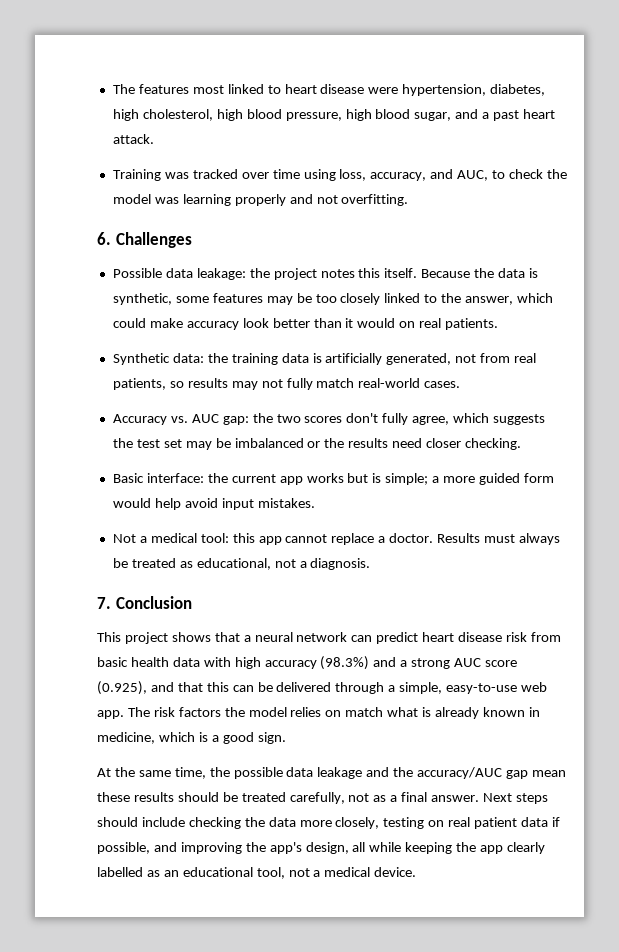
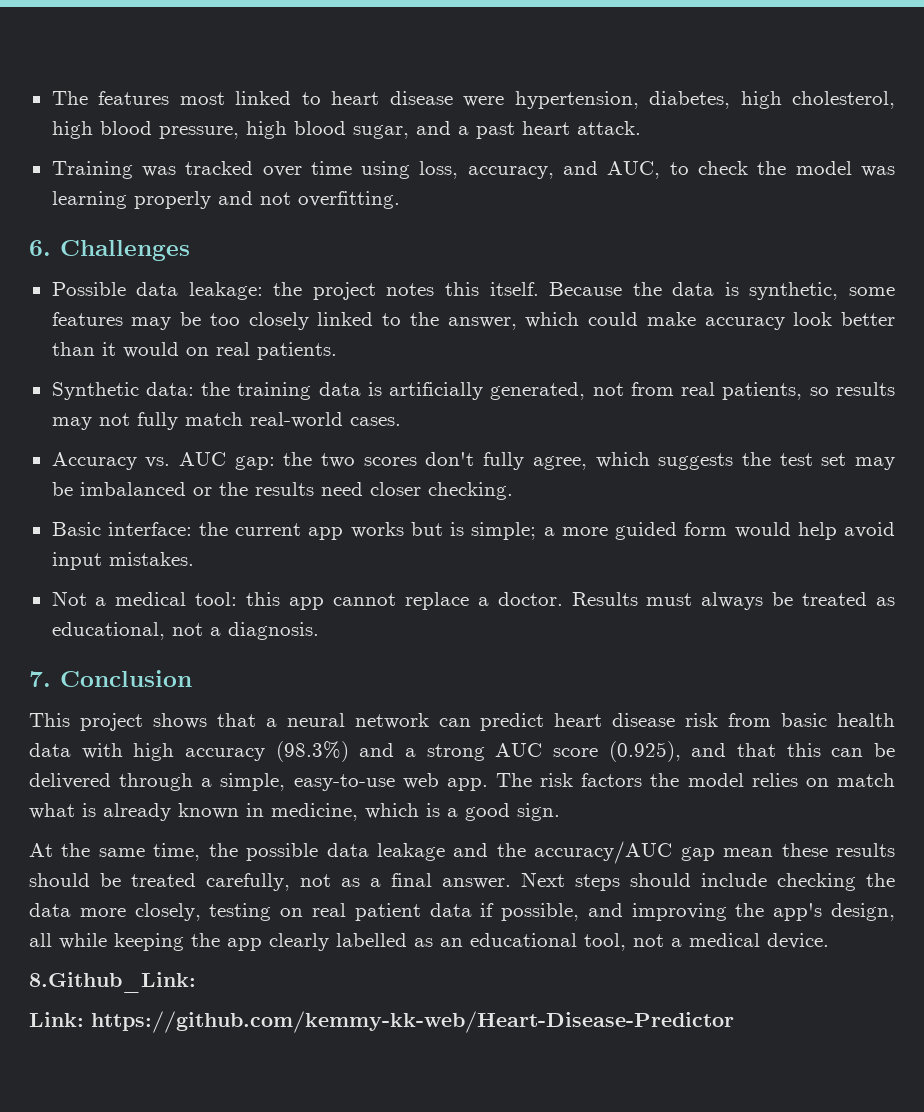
+ 8.Github_Link:
+ Link: https://github.com/kemmy-kk-web/Heart-Disease-Predictor

